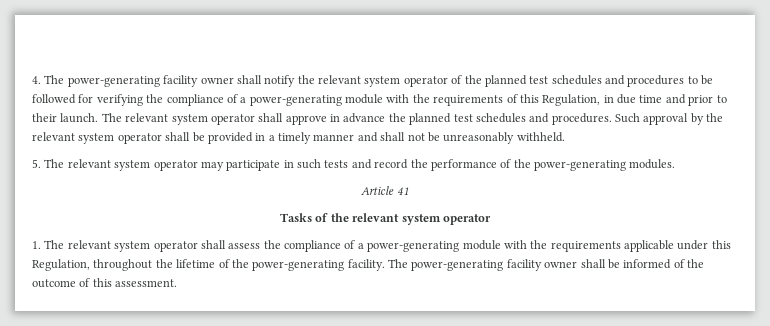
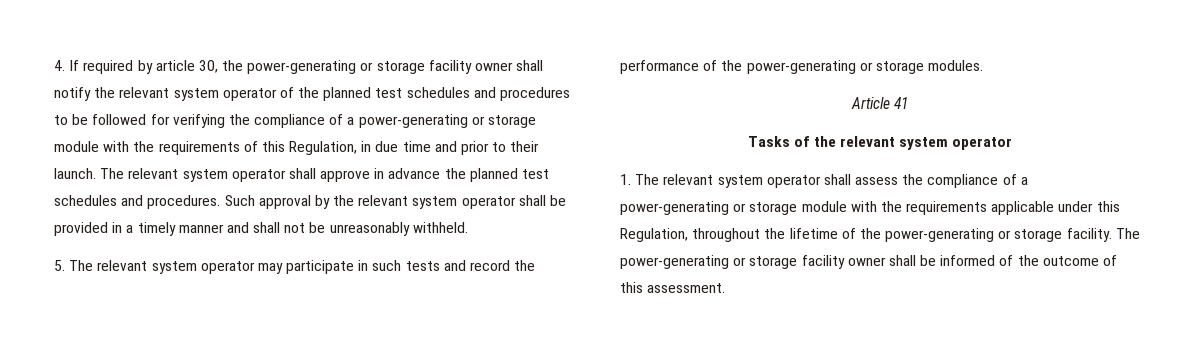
- 4. The power-generating facility owner shall notify the relevant system operator of the planned test schedules and procedures to be followed for verifying the compliance of a power-generating module with the requirements of this Regulation, in due time and prior to their launch.
+ 4. If required by article 30, the power-generating or storage facility owner shall notify the relevant system operator of the planned test schedules and procedures to be followed for verifying the compliance of a power-generating or storage module with the requirements of this Regulation, in due time and prior to their launch.
- 5. The relevant system operator may participate in such tests and record the performance of the power-generating modules.
+ 5. The relevant system operator may participate in such tests and record the performance of the power-generating or storage modules.
- 1. The relevant system operator shall assess the compliance of a power-generating module with the requirements applicable under this Regulation, throughout the lifetime of the power-generating facility.
+ 1. The relevant system operator shall assess the compliance of a power-generating or storage module with the requirements applicable under this Regulation, throughout the lifetime of the power-generating or storage facility.
- The power-generating facility owner shall be informed of the outcome of this assessment.
+ The power-generating or storage facility owner shall be informed of the outcome of this assessment.

